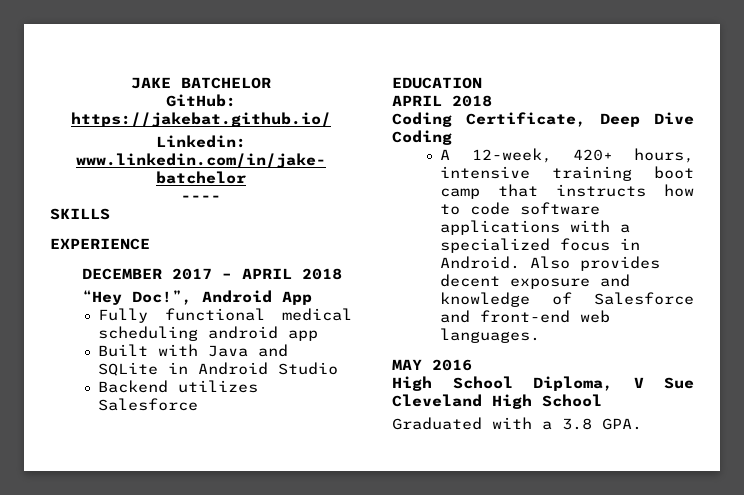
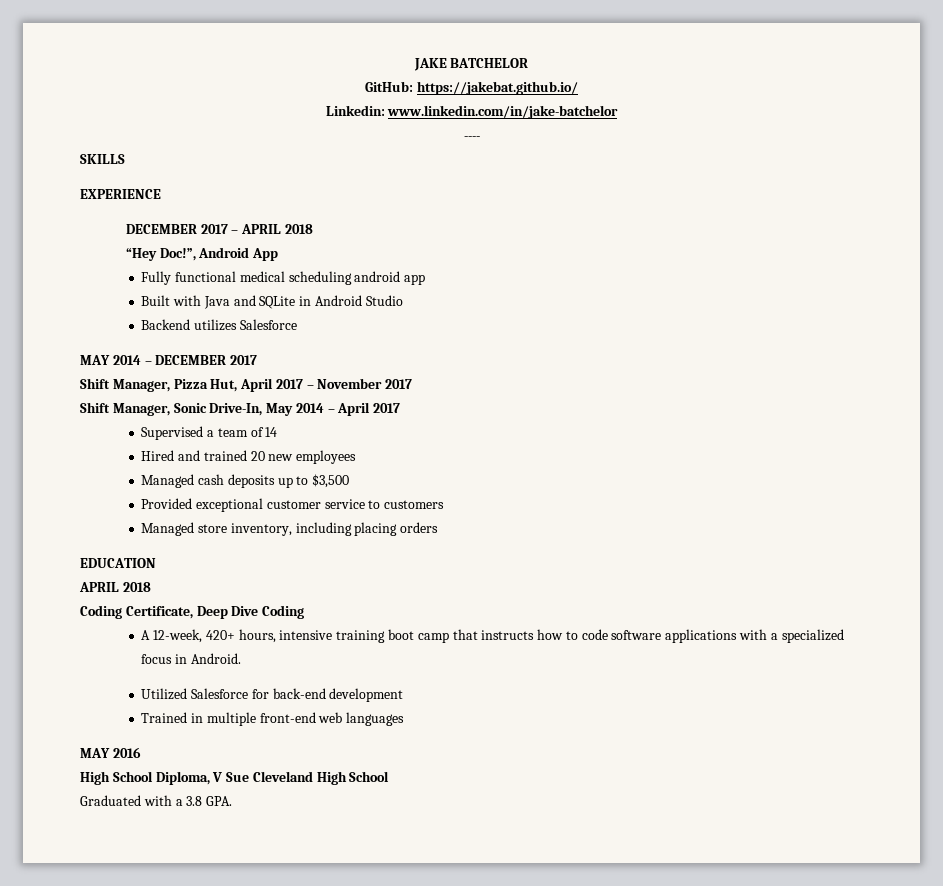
+ MAY 2014 – DECEMBER 2017
+ Shift Manager, Pizza Hut, April 2017 – November 2017
+ Shift Manager, Sonic Drive-In, May 2014 – April 2017
+ Supervised a team of 14
+ Hired and trained 20 new employees
+ Managed cash deposits up to $3,500
+ Provided exceptional customer service to customers
+ Managed store inventory, including placing orders
- A 12-week, 420+ hours, intensive training boot camp that instructs how to code software applications with a specialized focus in Android. Also provides decent exposure and knowledge of Salesforce and front-end web languages.
+ A 12-week, 420+ hours, intensive training boot camp that instructs how to code software applications with a specialized focus in Android.
+ Utilized Salesforce for back-end development
+ Trained in multiple front-end web languages

